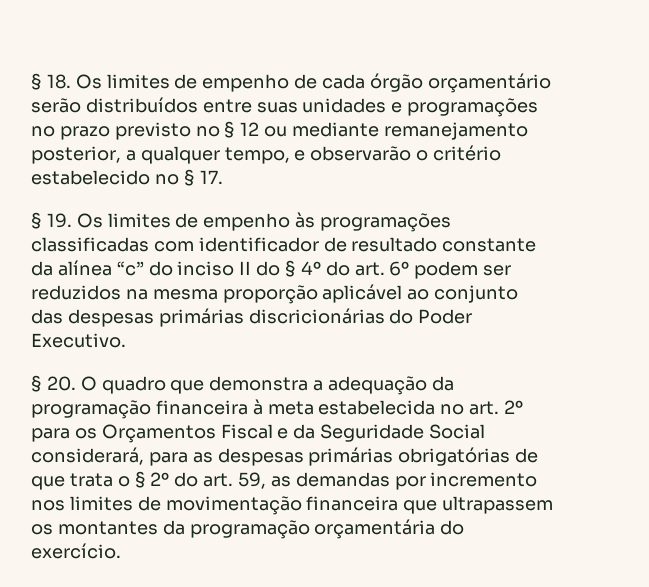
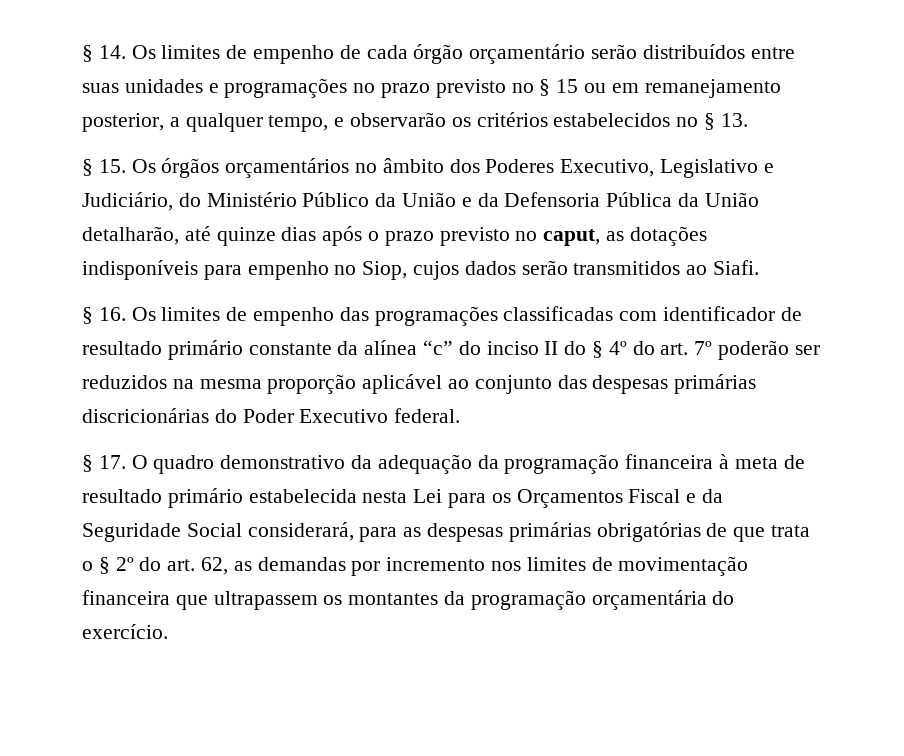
- § 18. Os limites de empenho de cada órgão orçamentário serão distribuídos entre suas unidades e programações no prazo previsto no § 12 ou mediante remanejamento posterior, a qualquer tempo, e observarão o critério estabelecido no § 17.
- § 19. Os limites de empenho às programações classificadas com identificador de resultado constante da alínea “c” do inciso II do § 4º do art. 6º podem ser reduzidos na mesma proporção aplicável ao conjunto das despesas primárias discricionárias do Poder Executivo.
- § 20. O quadro que demonstra a adequação da programação financeira à meta estabelecida no art. 2º para os Orçamentos Fiscal e da Seguridade Social considerará, para as despesas primárias obrigatórias de que trata o § 2º do art. 59, as demandas por incremento nos limites de movimentação financeira que ultrapassem os montantes da programação orçamentária do exercício.
+ § 14. Os limites de empenho de cada órgão orçamentário serão distribuídos entre suas unidades e programações no prazo previsto no § 15 ou em remanejamento posterior, a qualquer tempo, e observarão os critérios estabelecidos no § 13.
+ § 15. Os órgãos orçamentários no âmbito dos Poderes Executivo, Legislativo e Judiciário, do Ministério Público da União e da Defensoria Pública da União detalharão, até quinze dias após o prazo previsto no caput, as dotações indisponíveis para empenho no Siop, cujos dados serão transmitidos ao Siafi.
+ § 16. Os limites de empenho das programações classificadas com identificador de resultado primário constante da alínea “c” do inciso II do § 4º do art. 7º poderão ser reduzidos na mesma proporção aplicável ao conjunto das despesas primárias discricionárias do Poder Executivo federal.
+ § 17. O quadro demonstrativo da adequação da programação financeira à meta de resultado primário estabelecida nesta Lei para os Orçamentos Fiscal e da Seguridade Social considerará, para as despesas primárias obrigatórias de que trata o § 2º do art. 62, as demandas por incremento nos limites de movimentação financeira que ultrapassem os montantes da programação orçamentária do exercício.

